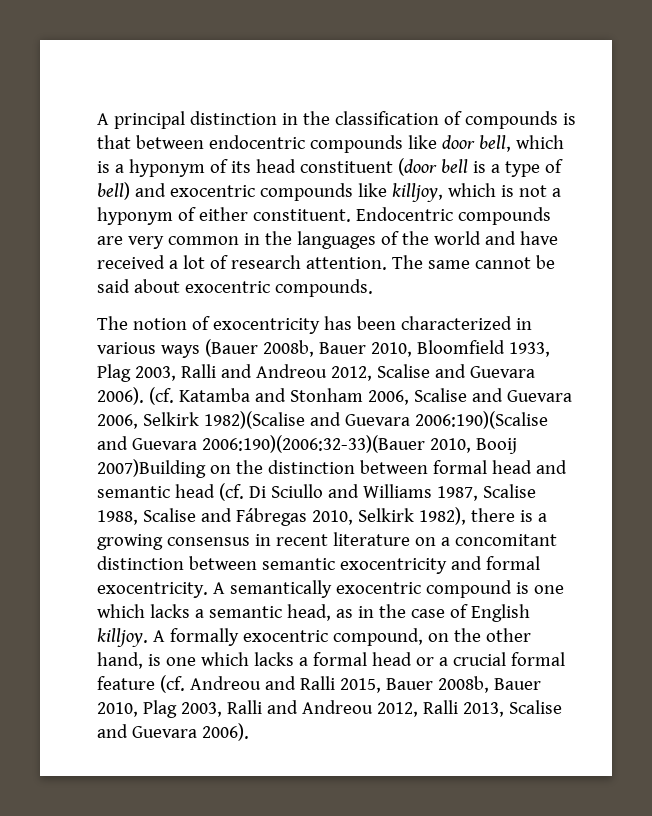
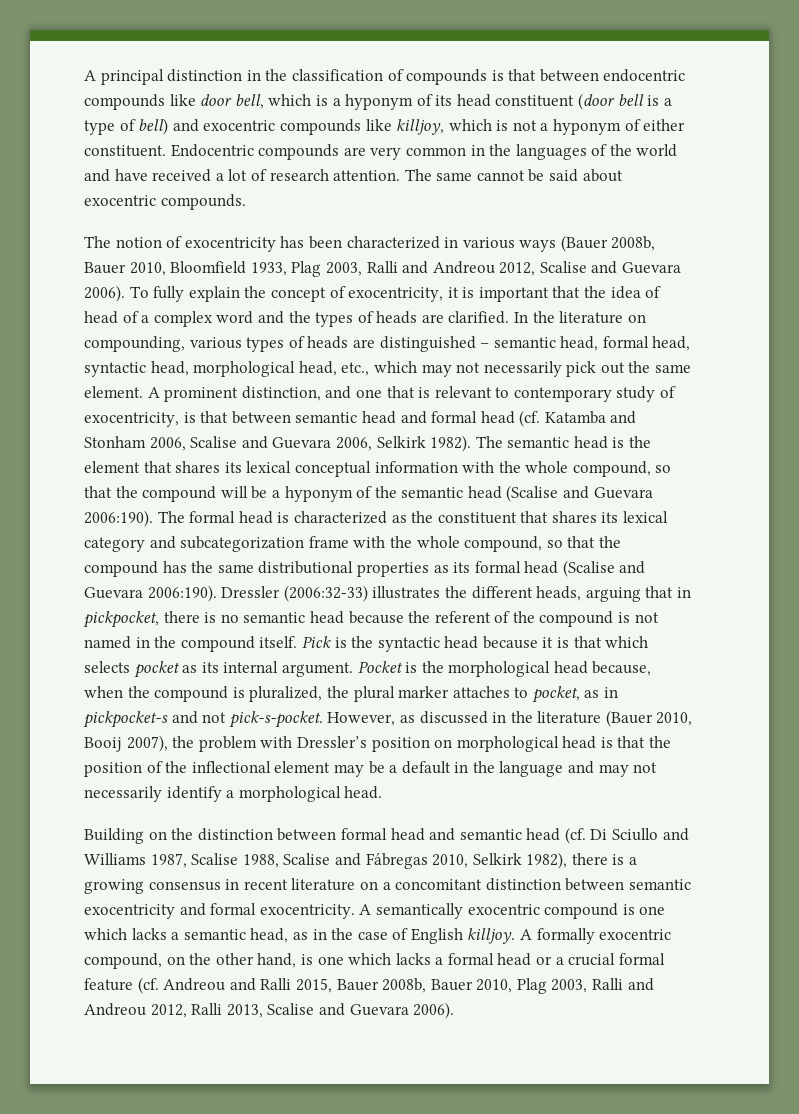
- (cf. Katamba and Stonham 2006, Scalise and Guevara 2006, Selkirk 1982)(Scalise and Guevara 2006:190)(Scalise and Guevara 2006:190)(2006:32-33)(Bauer 2010, Booij 2007)Building on the distinction between formal head and semantic head (cf. Di Sciullo and Williams 1987, Scalise 1988, Scalise and Fábregas 2010, Selkirk 1982), there is a growing consensus in recent literature on a concomitant distinction between semantic exocentricity and formal exocentricity.
+ To fully explain the concept of exocentricity, it is important that the idea of head of a complex word and the types of heads are clarified. In the literature on compounding, various types of heads are distinguished – semantic head, formal head, syntactic head, morphological head, etc., which may not necessarily pick out the same element. A prominent distinction, and one that is relevant to contemporary study of exocentricity, is that between semantic head and formal head (cf. Katamba and Stonham 2006, Scalise and Guevara 2006, Selkirk 1982). The semantic head is the element that shares its lexical conceptual information with the whole compound, so that the compound will be a hyponym of the semantic head (Scalise and Guevara 2006:190). The formal head is characterized as the constituent that shares its lexical category and subcategorization frame with the whole compound, so that the compound has the same distributional properties as its formal head (Scalise and Guevara 2006:190). Dressler (2006:32-33) illustrates the different heads, arguing that in pickpocket, there is no semantic head because the referent of the compound is not named in the compound itself. Pick is the syntactic head because it is that which selects pocket as its internal argument. Pocket is the morphological head because, when the compound is pluralized, the plural marker attaches to pocket, as in pickpocket-s and not pick-s-pocket. However, as discussed in the literature (Bauer 2010, Booij 2007), the problem with Dressler’s position on morphological head is that the position of the inflectional element may be a default in the language and may not necessarily identify a morphological head.
+ Building on the distinction between formal head and semantic head (cf. Di Sciullo and Williams 1987, Scalise 1988, Scalise and Fábregas 2010, Selkirk 1982), there is a growing consensus in recent literature on a concomitant distinction between semantic exocentricity and formal exocentricity.

